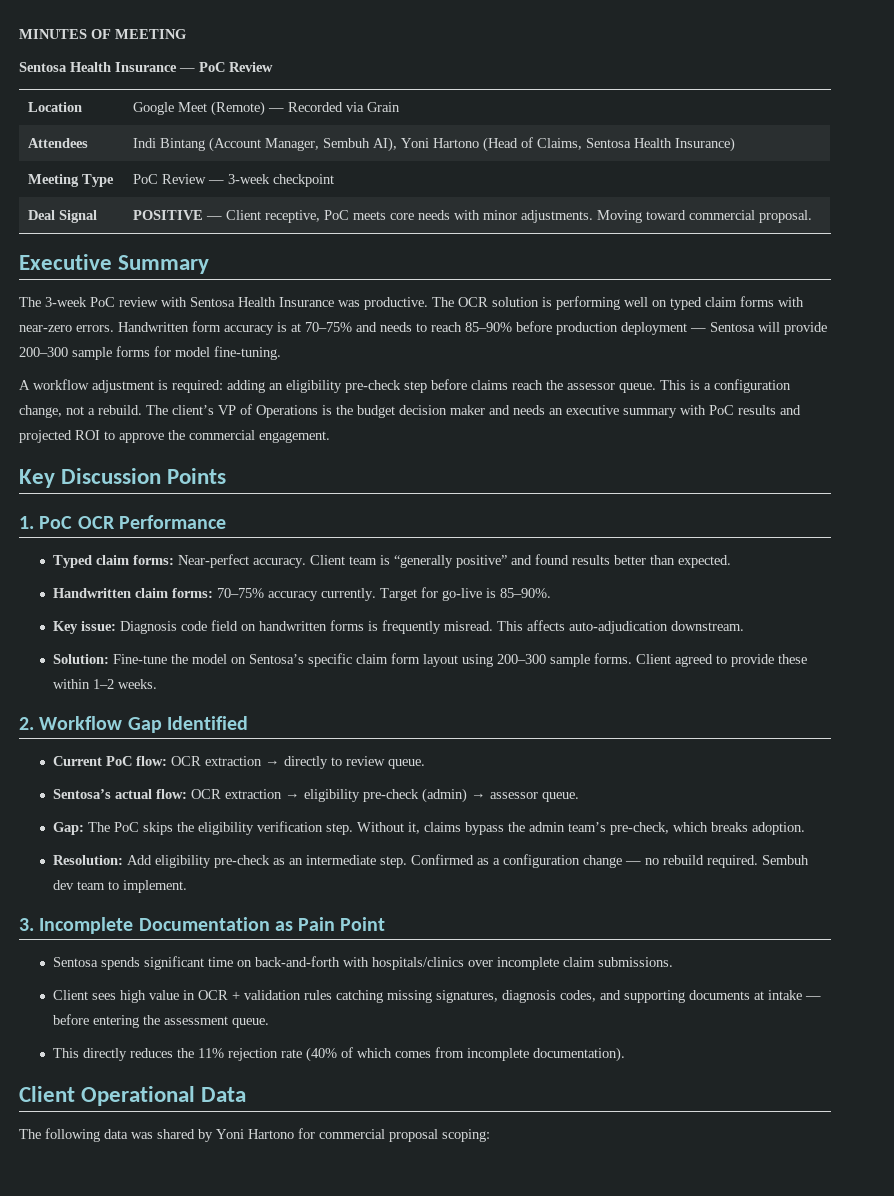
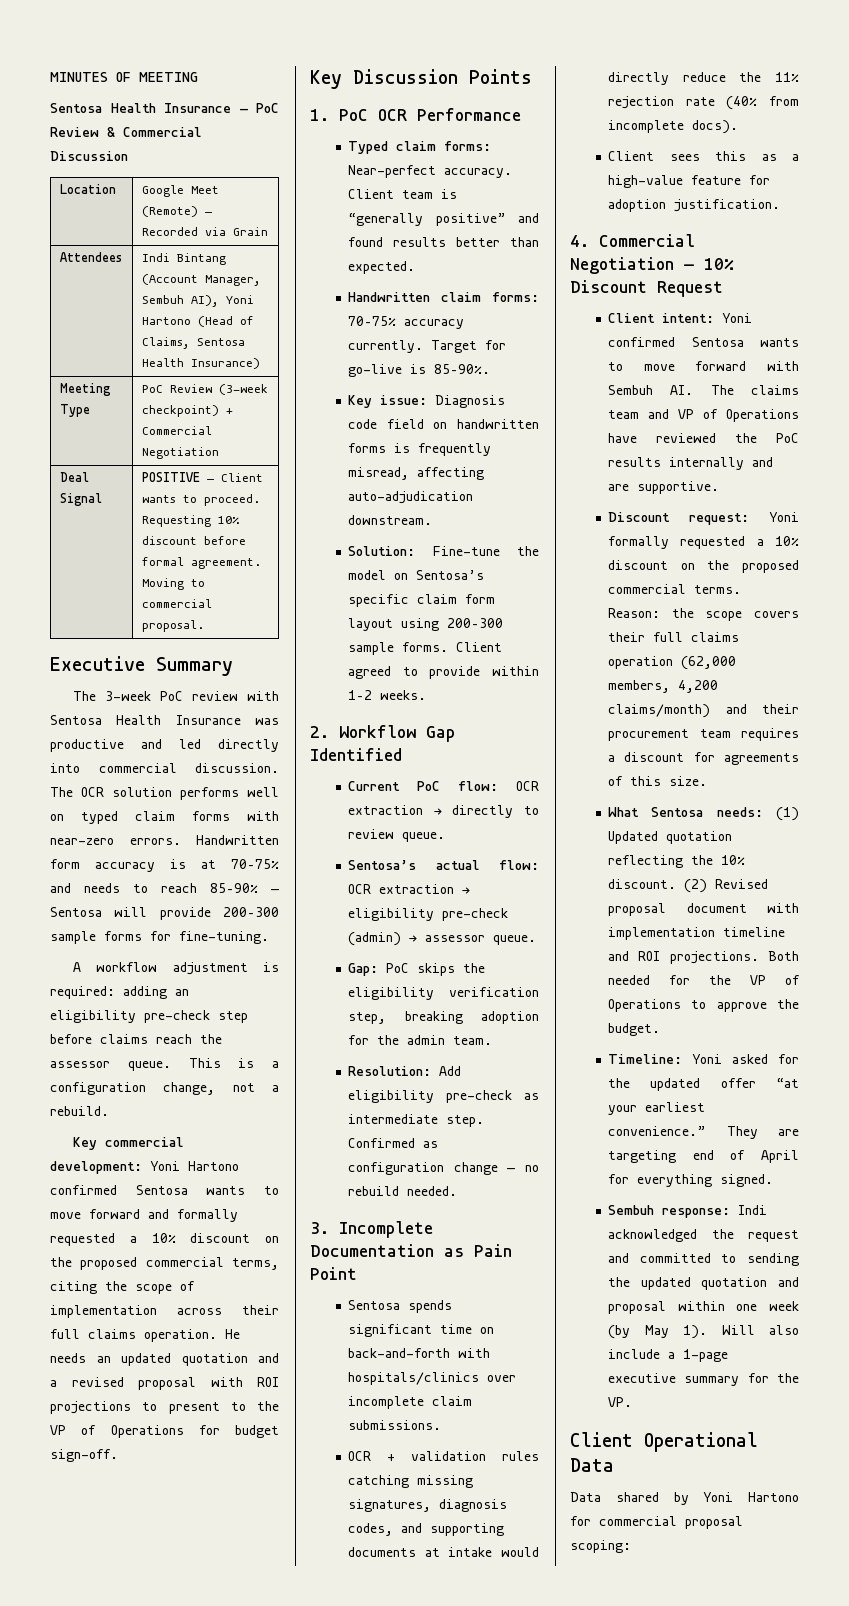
- Sentosa Health Insurance — PoC Review
+ Sentosa Health Insurance — PoC Review & Commercial Discussion
- Meeting Type | PoC Review — 3-week checkpoint
+ Meeting Type | PoC Review (3-week checkpoint) + Commercial Negotiation
- Deal Signal | POSITIVE — Client receptive, PoC meets core needs with minor adjustments. Moving toward commercial proposal.
+ Deal Signal | POSITIVE — Client wants to proceed. Requesting 10% discount before formal agreement. Moving to commercial proposal.
- The 3-week PoC review with Sentosa Health Insurance was productive.
+ The 3-week PoC review with Sentosa Health Insurance was productive and led directly into commercial discussion.
- The OCR solution is performing well on typed claim forms with near-zero errors.
+ The OCR solution performs well on typed claim forms with near-zero errors.
- Handwritten form accuracy is at 70–75% and needs to reach 85–90% before production deployment — Sentosa will provide 200–300 sample forms for model fine-tuning.
+ Handwritten form accuracy is at 70–75% and needs to reach 85–90% — Sentosa will provide 200–300 sample forms for fine-tuning.
- This is a configuration change, not a rebuild. The client’s VP of Operations is the budget decision maker and needs an executive summary with PoC results and projected ROI to approve the commercial engagement.
+ This is a configuration change, not a rebuild.
+ Key commercial development: Yoni Hartono confirmed Sentosa wants to move forward and formally requested a 10% discount on the proposed commercial terms, citing the scope of implementation across their full claims operation. He needs an updated quotation and a revised proposal with ROI projections to present to the VP of Operations for budget sign-off.
- Key issue: Diagnosis code field on handwritten forms is frequently misread. This affects auto-adjudication downstream.
+ Key issue: Diagnosis code field on handwritten forms is frequently misread, affecting auto-adjudication downstream.
- Client agreed to provide these within 1–2 weeks.
+ Client agreed to provide within 1–2 weeks.
- Gap: The PoC skips the eligibility verification step. Without it, claims bypass the admin team’s pre-check, which breaks adoption.
+ Gap: PoC skips the eligibility verification step, breaking adoption for the admin team.
- Resolution: Add eligibility pre-check as an intermediate step.
+ Resolution: Add eligibility pre-check as intermediate step.
- Confirmed as a configuration change — no rebuild required. Sembuh dev team to implement.
+ Confirmed as configuration change — no rebuild needed.
- Client sees high value in OCR + validation rules catching missing signatures, diagnosis codes, and supporting documents at intake — before entering the assessment queue.
- This directly reduces the 11% rejection rate (40% of which comes from incomplete documentation).
+ OCR + validation rules catching missing signatures, diagnosis codes, and supporting documents at intake would directly reduce the 11% rejection rate (40% from incomplete docs).
+ Client sees this as a high-value feature for adoption justification.
+ 4. Commercial Negotiation — 10% Discount Request
+ Client intent: Yoni confirmed Sentosa wants to move forward with Sembuh AI. The claims team and VP of Operations have reviewed the PoC results internally and are supportive.
+ Discount request: Yoni formally requested a 10% discount on the proposed commercial terms. Reason: the scope covers their full claims operation (62,000 members, 4,200 claims/month) and their procurement team requires a discount for agreements of this size.
+ What Sentosa needs: (1) Updated quotation reflecting the 10% discount. (2) Revised proposal document with implementation timeline and ROI projections. Both needed for the VP of Operations to approve the budget.
+ Timeline: Yoni asked for the updated offer “at your earliest convenience.” They are targeting end of April for everything signed.
+ Sembuh response: Indi acknowledged the request and committed to sending the updated quotation and proposal within one week (by May 1). Will also include a 1-page executive summary for the VP.
- The following data was shared by Yoni Hartono for commercial proposal scoping:
+ Data shared by Yoni Hartono for commercial proposal scoping:

